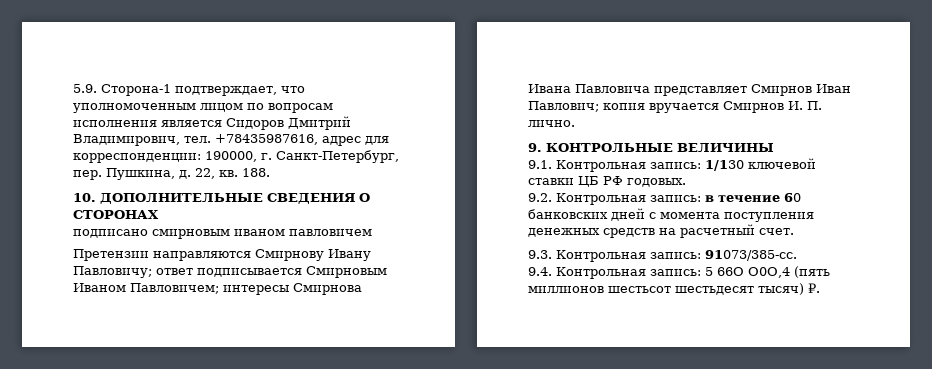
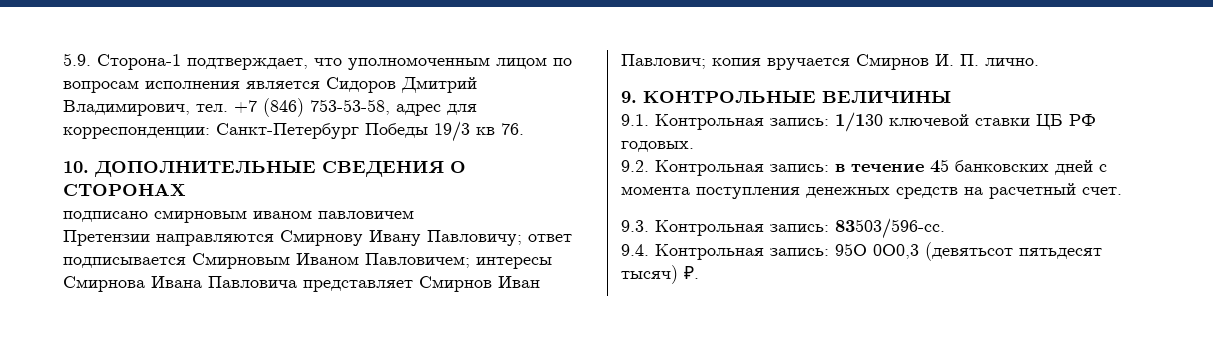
- +78435987616, адрес для корреспонденции: 190000, г. Санкт-Петербург, пер. Пушкина, д. 22, кв. 188.
+ +7 (846) 753-53-58, адрес для корреспонденции: Санкт-Петербург Победы 19/3 кв 76.
- 9.2. Контрольная запись: в течение 60 банковских дней с момента поступления денежных средств на расчетный счет.
+ 9.2. Контрольная запись: в течение 45 банковских дней с момента поступления денежных средств на расчетный счет.
- 9.3. Контрольная запись: 91073/385-сс.
+ 9.3. Контрольная запись: 83503/596-сс.
- 9.4. Контрольная запись: 5 66О О0О,4 (пять миллионов шестьсот шестьдесят тысяч) ₽.
+ 9.4. Контрольная запись: 95О 0О0,3 (девятьсот пятьдесят тысяч) ₽.

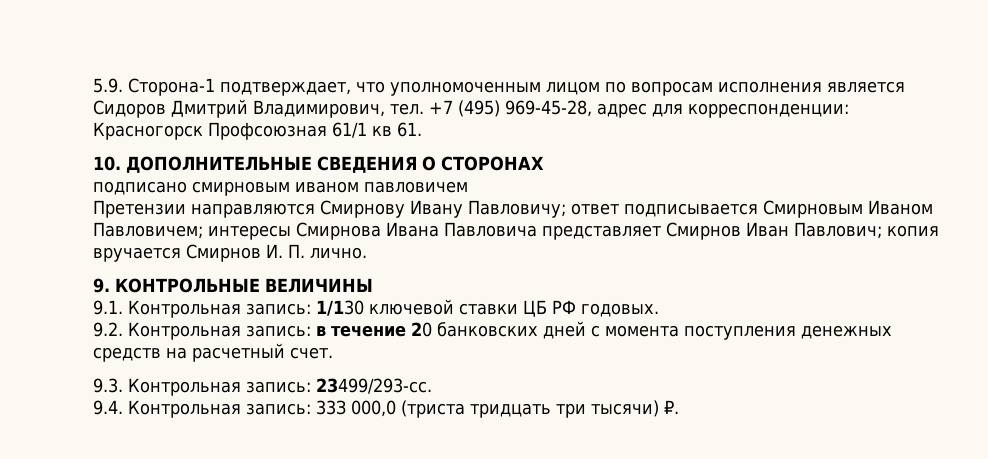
- +7 (846) 753-53-58, адрес для корреспонденции: Санкт-Петербург Победы 19/3 кв 76.
+ +7 (495) 969-45-28, адрес для корреспонденции: Красногорск Профсоюзная 61/1 кв 61.
- 9.2. Контрольная запись: в течение 45 банковских дней с момента поступления денежных средств на расчетный счет.
+ 9.2. Контрольная запись: в течение 20 банковских дней с момента поступления денежных средств на расчетный счет.
- 9.3. Контрольная запись: 83503/596-сс.
+ 9.3. Контрольная запись: 23499/293-сс.
- 9.4. Контрольная запись: 95О 0О0,3 (девятьсот пятьдесят тысяч) ₽.
+ 9.4. Контрольная запись: 33З 000,0 (триста тридцать три тысячи) ₽.

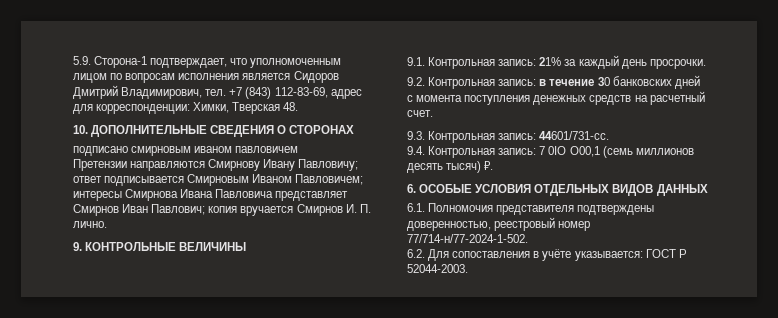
- +7 (495) 969-45-28, адрес для корреспонденции: Красногорск Профсоюзная 61/1 кв 61.
+ +7 (843) 112-83-69, адрес для корреспонденции: Химки, Тверская 48.
- 9.1. Контрольная запись: 1/130 ключевой ставки ЦБ РФ годовых.
+ 9.1. Контрольная запись: 21% за каждый день просрочки.
- 9.2. Контрольная запись: в течение 20 банковских дней с момента поступления денежных средств на расчетный счет.
+ 9.2. Контрольная запись: в течение 30 банковских дней с момента поступления денежных средств на расчетный счет.
- 9.3. Контрольная запись: 23499/293-сс.
+ 9.3. Контрольная запись: 44601/731-сс.
- 9.4. Контрольная запись: 33З 000,0 (триста тридцать три тысячи) ₽.
+ 9.4. Контрольная запись: 7 0ІО О00,1 (семь миллионов десять тысяч) ₽.
+ 6. ОСОБЫЕ УСЛОВИЯ ОТДЕЛЬНЫХ ВИДОВ ДАННЫХ
+ 6.1. Полномочия представителя подтверждены доверенностью, реестровый номер 77/714-н/77-2024-1-502.
+ 6.2. Для сопоставления в учёте указывается: ГОСТ Р 52044-2003.

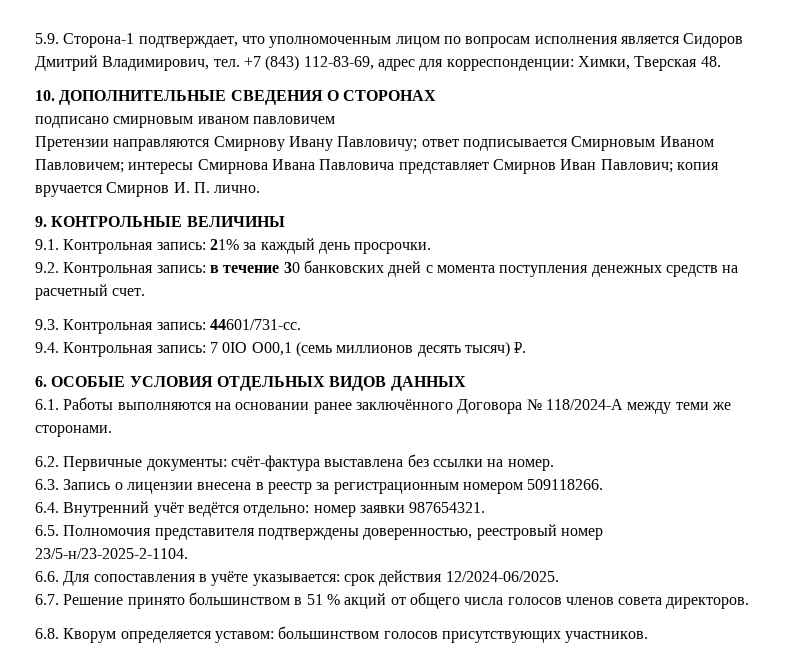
- 6.1. Полномочия представителя подтверждены доверенностью, реестровый номер 77/714-н/77-2024-1-502.
- 6.2. Для сопоставления в учёте указывается: ГОСТ Р 52044-2003.
+ 6.1. Работы выполняются на основании ранее заключённого Договора № 118/2024-А между теми же сторонами.
+ 6.2. Первичные документы: счёт-фактура выставлена без ссылки на номер.
+ 6.3. Запись о лицензии внесена в реестр за регистрационным номером 509118266.
+ 6.4. Внутренний учёт ведётся отдельно: номер заявки 987654321.
+ 6.5. Полномочия представителя подтверждены доверенностью, реестровый номер 23/5-н/23-2025-2-1104.
+ 6.6. Для сопоставления в учёте указывается: срок действия 12/2024-06/2025.
+ 6.7. Решение принято большинством в 51 % акций от общего числа голосов членов совета директоров.
+ 6.8. Кворум определяется уставом: большинством голосов присутствующих участников.

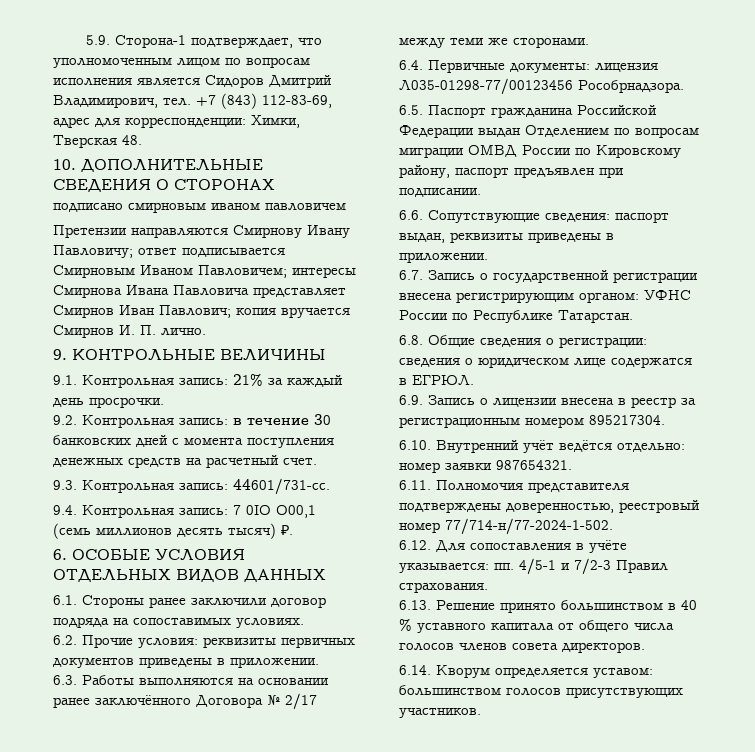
- 6.1. Работы выполняются на основании ранее заключённого Договора № 118/2024-А между теми же сторонами.
+ 6.1. Стороны ранее заключили договор подряда на сопоставимых условиях.
+ 6.2. Прочие условия: реквизиты первичных документов приведены в приложении.
+ 6.3. Работы выполняются на основании ранее заключённого Договора № 2/17 между теми же сторонами.
- 6.2. Первичные документы: счёт-фактура выставлена без ссылки на номер.
- 6.3. Запись о лицензии внесена в реестр за регистрационным номером 509118266.
- 6.4. Внутренний учёт ведётся отдельно: номер заявки 987654321.
+ 6.4. Первичные документы: лицензия Л035-01298-77/00123456 Рособрнадзора.
+ 6.5. Паспорт гражданина Российской Федерации выдан Отделением по вопросам миграции ОМВД России по Кировскому району, паспорт предъявлен при подписании.
+ 6.6. Сопутствующие сведения: паспорт выдан, реквизиты приведены в приложении.
+ 6.7. Запись о государственной регистрации внесена регистрирующим органом: УФНС России по Республике Татарстан.
+ 6.8. Общие сведения о регистрации: сведения о юридическом лице содержатся в ЕГРЮЛ.
+ 6.9. Запись о лицензии внесена в реестр за регистрационным номером 895217304.
+ 6.10. Внутренний учёт ведётся отдельно: номер заявки 987654321.
- 6.5. Полномочия представителя подтверждены доверенностью, реестровый номер 23/5-н/23-2025-2-1104.
- 6.6. Для сопоставления в учёте указывается: срок действия 12/2024-06/2025.
- 6.7. Решение принято большинством в 51 % акций от общего числа голосов членов совета директоров.
+ 6.11. Полномочия представителя подтверждены доверенностью, реестровый номер 77/714-н/77-2024-1-502.
+ 6.12. Для сопоставления в учёте указывается: пп. 4/5-1 и 7/2-3 Правил страхования.
+ 6.13. Решение принято большинством в 40 % уставного капитала от общего числа голосов членов совета директоров.
- 6.8. Кворум определяется уставом: большинством голосов присутствующих участников.
+ 6.14. Кворум определяется уставом: большинством голосов присутствующих участников.

